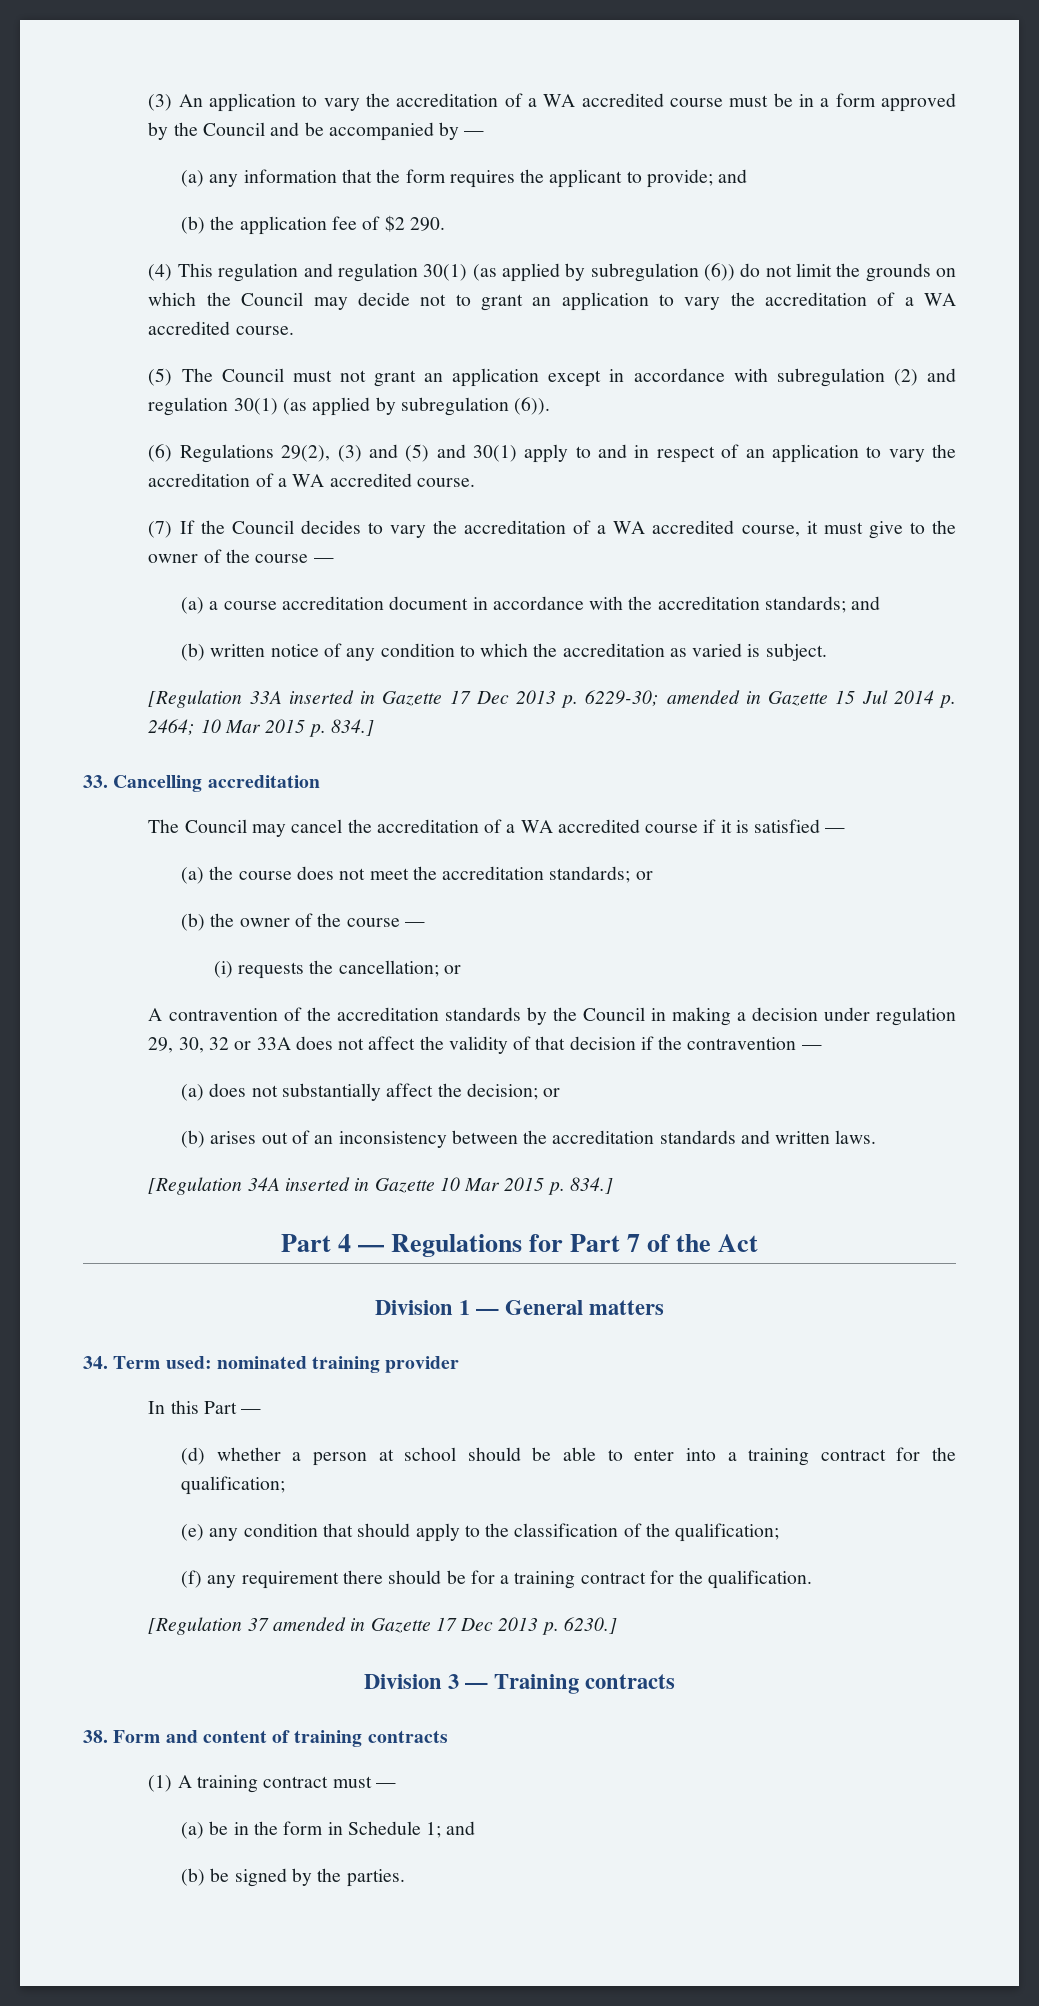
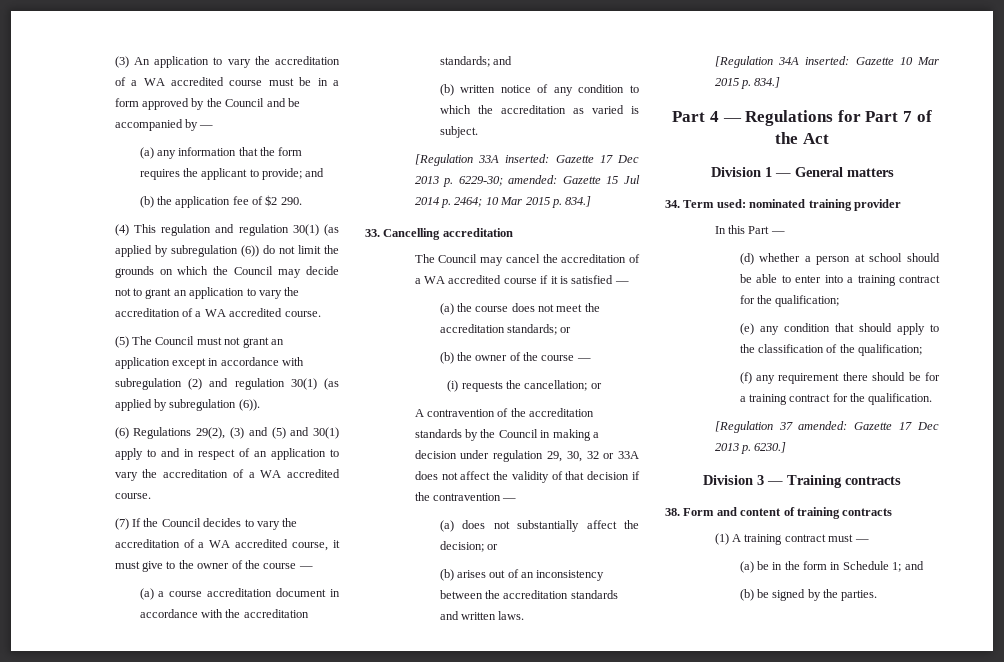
- [Regulation 33A inserted in Gazette 17 Dec 2013 p. 6229-30; amended in Gazette 15 Jul 2014 p. 2464; 10 Mar 2015 p. 834.]
+ [Regulation 33A inserted: Gazette 17 Dec 2013 p. 6229-30; amended: Gazette 15 Jul 2014 p. 2464; 10 Mar 2015 p. 834.]
- [Regulation 34A inserted in Gazette 10 Mar 2015 p. 834.]
+ [Regulation 34A inserted: Gazette 10 Mar 2015 p. 834.]
- [Regulation 37 amended in Gazette 17 Dec 2013 p. 6230.]
+ [Regulation 37 amended: Gazette 17 Dec 2013 p. 6230.]

